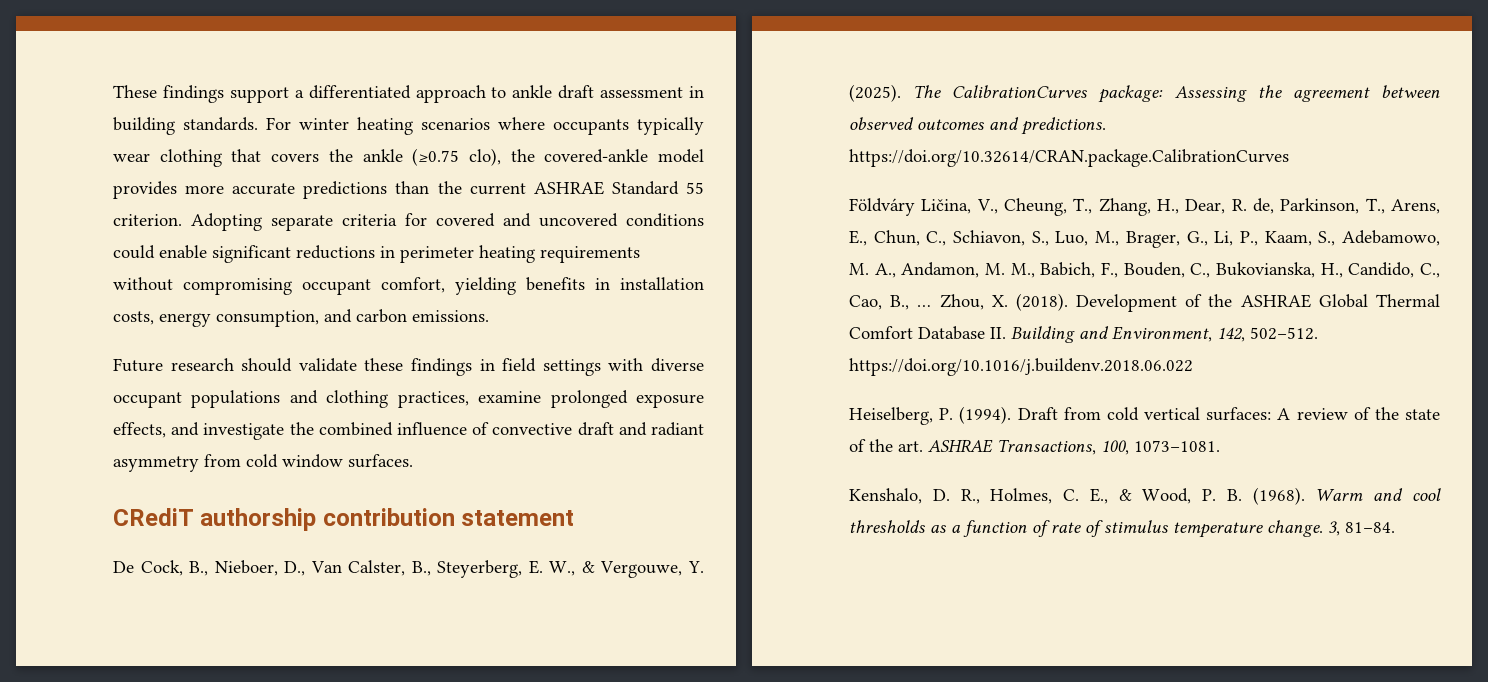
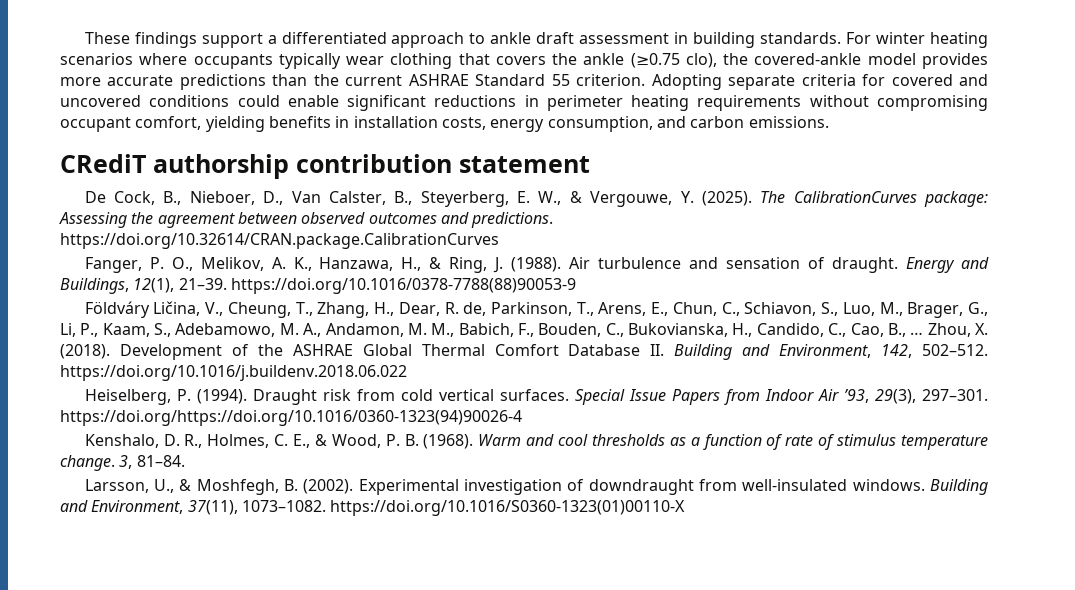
- Future research should validate these findings in field settings with diverse occupant populations and clothing practices, examine prolonged exposure effects, and investigate the combined influence of convective draft and radiant asymmetry from cold window surfaces.
+ Fanger, P. O., Melikov, A. K., Hanzawa, H., & Ring, J. (1988). Air turbulence and sensation of draught. Energy and Buildings, 12(1), 21–39. https://doi.org/10.1016/0378-7788(88)90053-9
- Draft from cold vertical surfaces: A review of the state of the art. ASHRAE Transactions, 100, 1073–1081.
+ Draught risk from cold vertical surfaces. Special Issue Papers from Indoor Air ’93, 29(3), 297–301. https://doi.org/https://doi.org/10.1016/0360-1323(94)90026-4
+ Larsson, U., & Moshfegh, B. (2002). Experimental investigation of downdraught from well-insulated windows. Building and Environment, 37(11), 1073–1082. https://doi.org/10.1016/S0360-1323(01)00110-X

